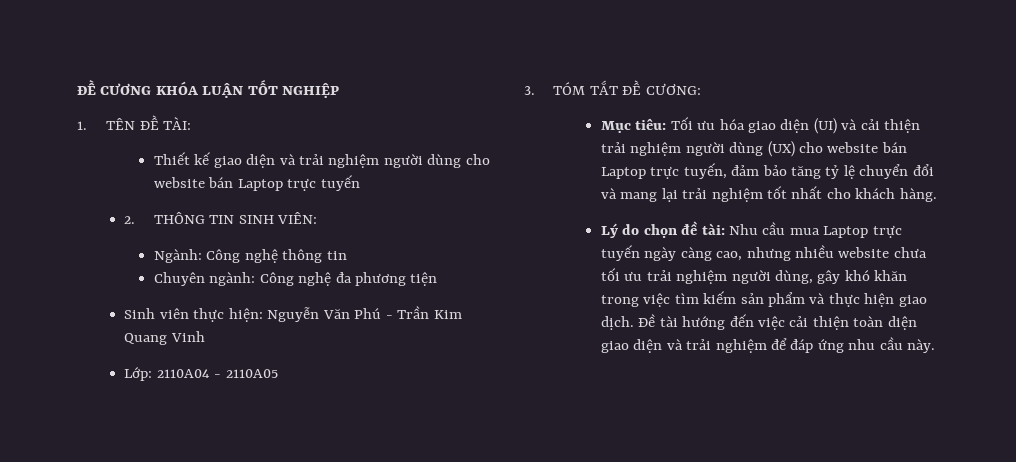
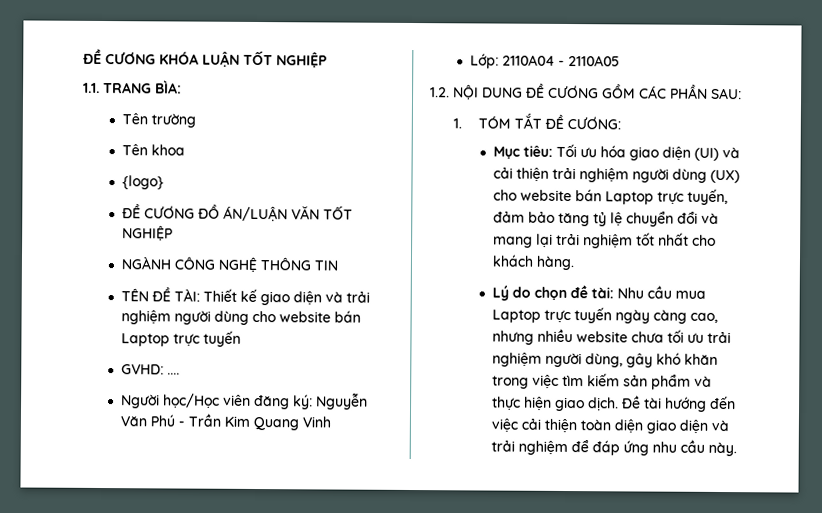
- 1. TÊN ĐỀ TÀI:
- Thiết kế giao diện và trải nghiệm người dùng cho website bán Laptop trực tuyến
+ 1.1. TRANG BÌA:
+ Tên trường
+ Tên khoa
+ {logo}
+ ĐỀ CƯƠNG ĐỒ ÁN/LUẬN VĂN TỐT NGHIỆP
+ NGÀNH CÔNG NGHỆ THÔNG TIN
+ TÊN ĐỀ TÀI: Thiết kế giao diện và trải nghiệm người dùng cho website bán Laptop trực tuyến
- 2. THÔNG TIN SINH VIÊN:
- Ngành: Công nghệ thông tin
- Chuyên ngành: Công nghệ đa phương tiện
- Sinh viên thực hiện: Nguyễn Văn Phú - Trần Kim Quang Vinh
+ GVHD: ....
+ Người học/Học viên đăng ký: Nguyễn Văn Phú - Trần Kim Quang Vinh
- 3. TÓM TẮT ĐỀ CƯƠNG:
+ 1.2. NỘI DUNG ĐỀ CƯƠNG GỒM CÁC PHẦN SAU:
+ 1. TÓM TẮT ĐỀ CƯƠNG:

